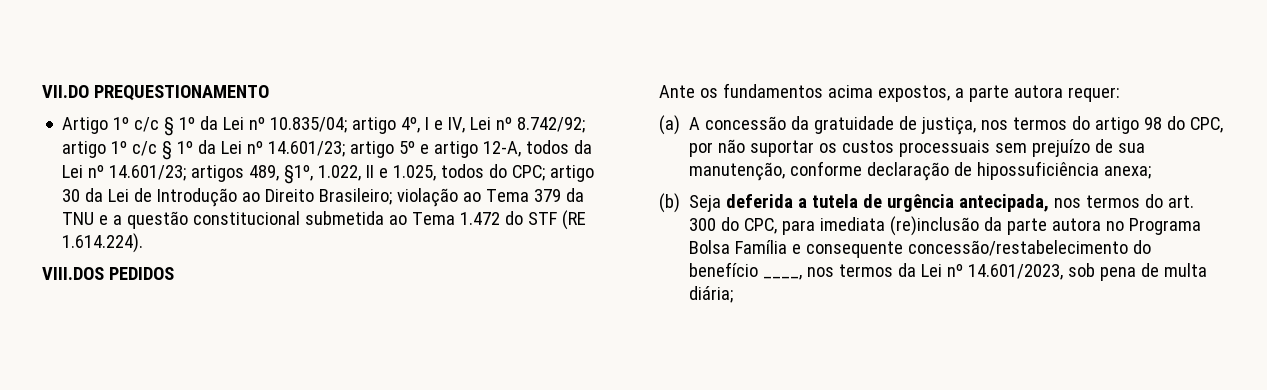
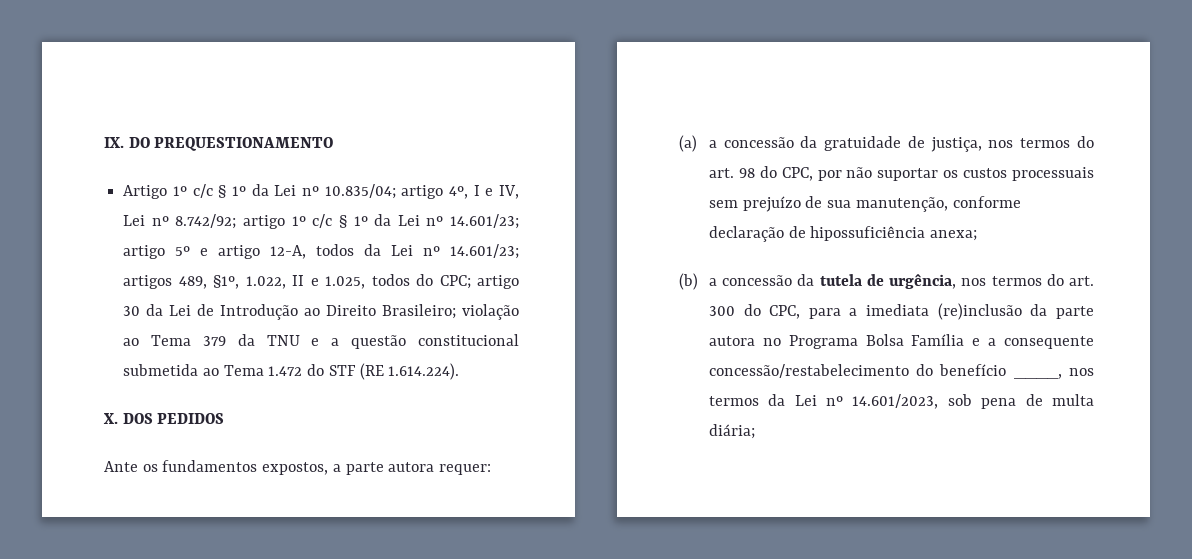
- VII.DO PREQUESTIONAMENTO
+ IX. DO PREQUESTIONAMENTO
- VIII.DOS PEDIDOS
+ X. DOS PEDIDOS
- Ante os fundamentos acima expostos, a parte autora requer:
+ Ante os fundamentos expostos, a parte autora requer:
- (a) A concessão da gratuidade de justiça, nos termos do artigo 98 do CPC, por não suportar os custos processuais sem prejuízo de sua manutenção, conforme declaração de hipossuficiência anexa;
+ (a) a concessão da gratuidade de justiça, nos termos do art. 98 do CPC, por não suportar os custos processuais sem prejuízo de sua manutenção, conforme declaração de hipossuficiência anexa;
- (b) Seja deferida a tutela de urgência antecipada, nos termos do art. 300 do CPC, para imediata (re)inclusão da parte autora no Programa Bolsa Família e consequente concessão/restabelecimento do benefício ____, nos termos da Lei nº 14.601/2023, sob pena de multa diária;
+ (b) a concessão da tutela de urgência, nos termos do art. 300 do CPC, para a imediata (re)inclusão da parte autora no Programa Bolsa Família e a consequente concessão/restabelecimento do benefício ____, nos termos da Lei nº 14.601/2023, sob pena de multa diária;

